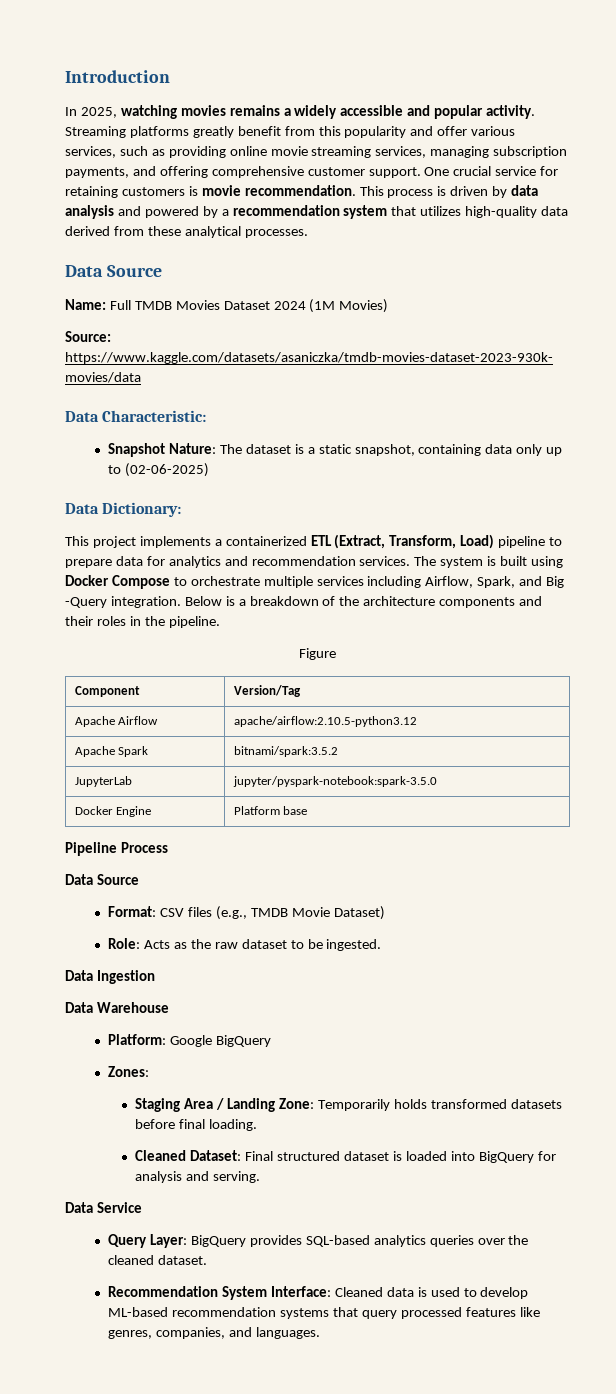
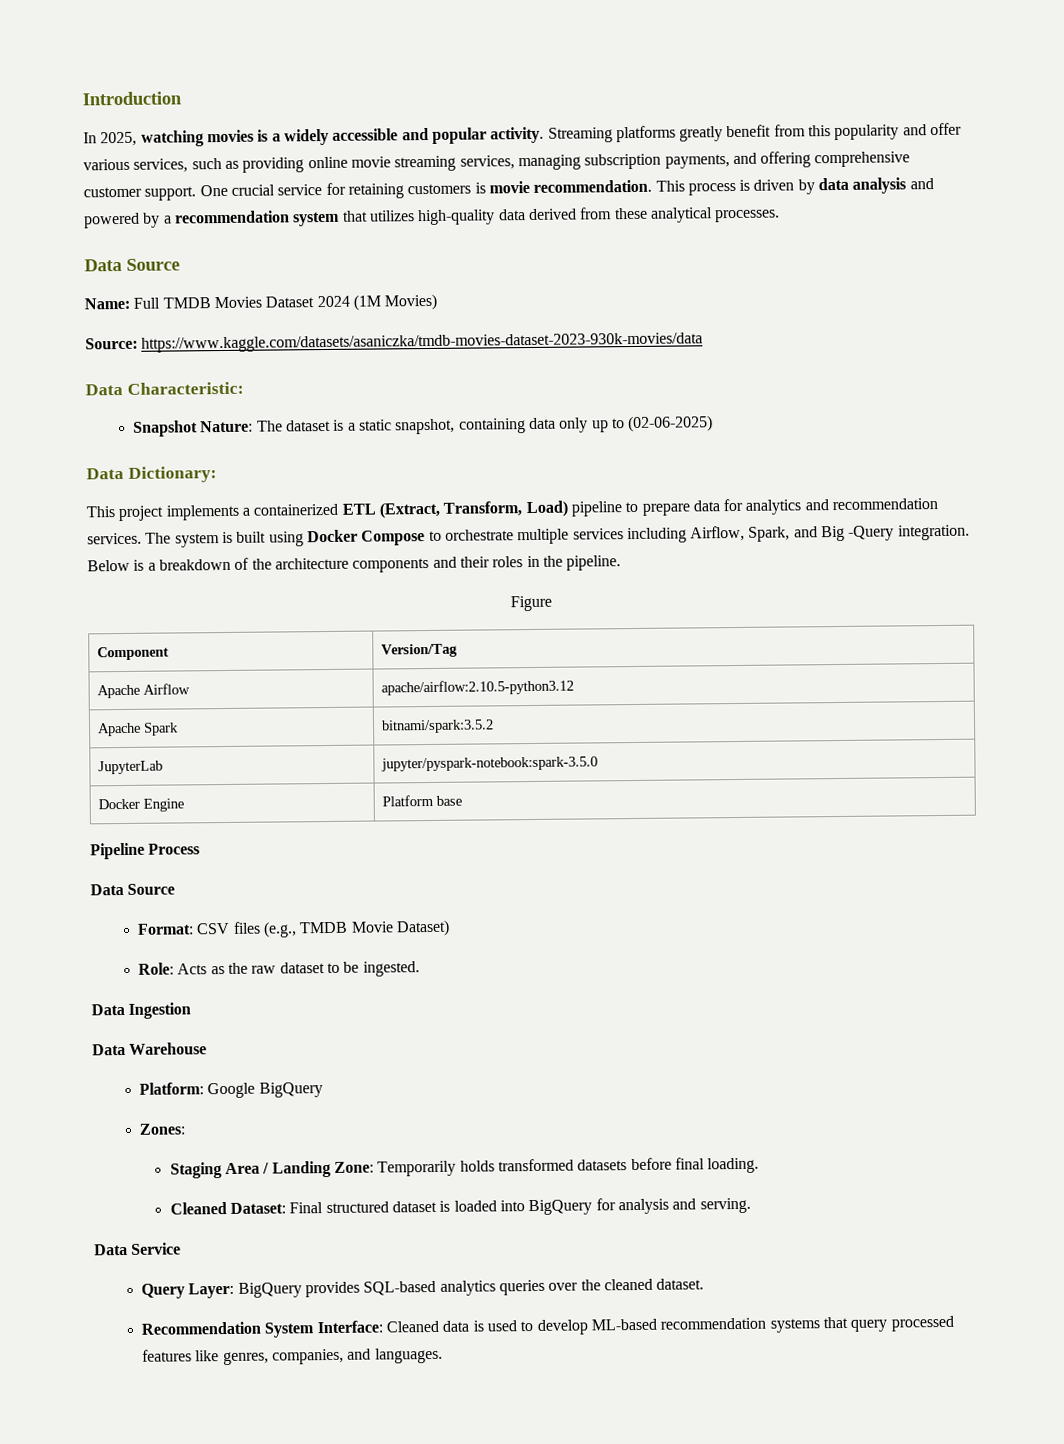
- In 2025, watching movies remains a widely accessible and popular activity.
+ In 2025, watching movies is a widely accessible and popular activity.

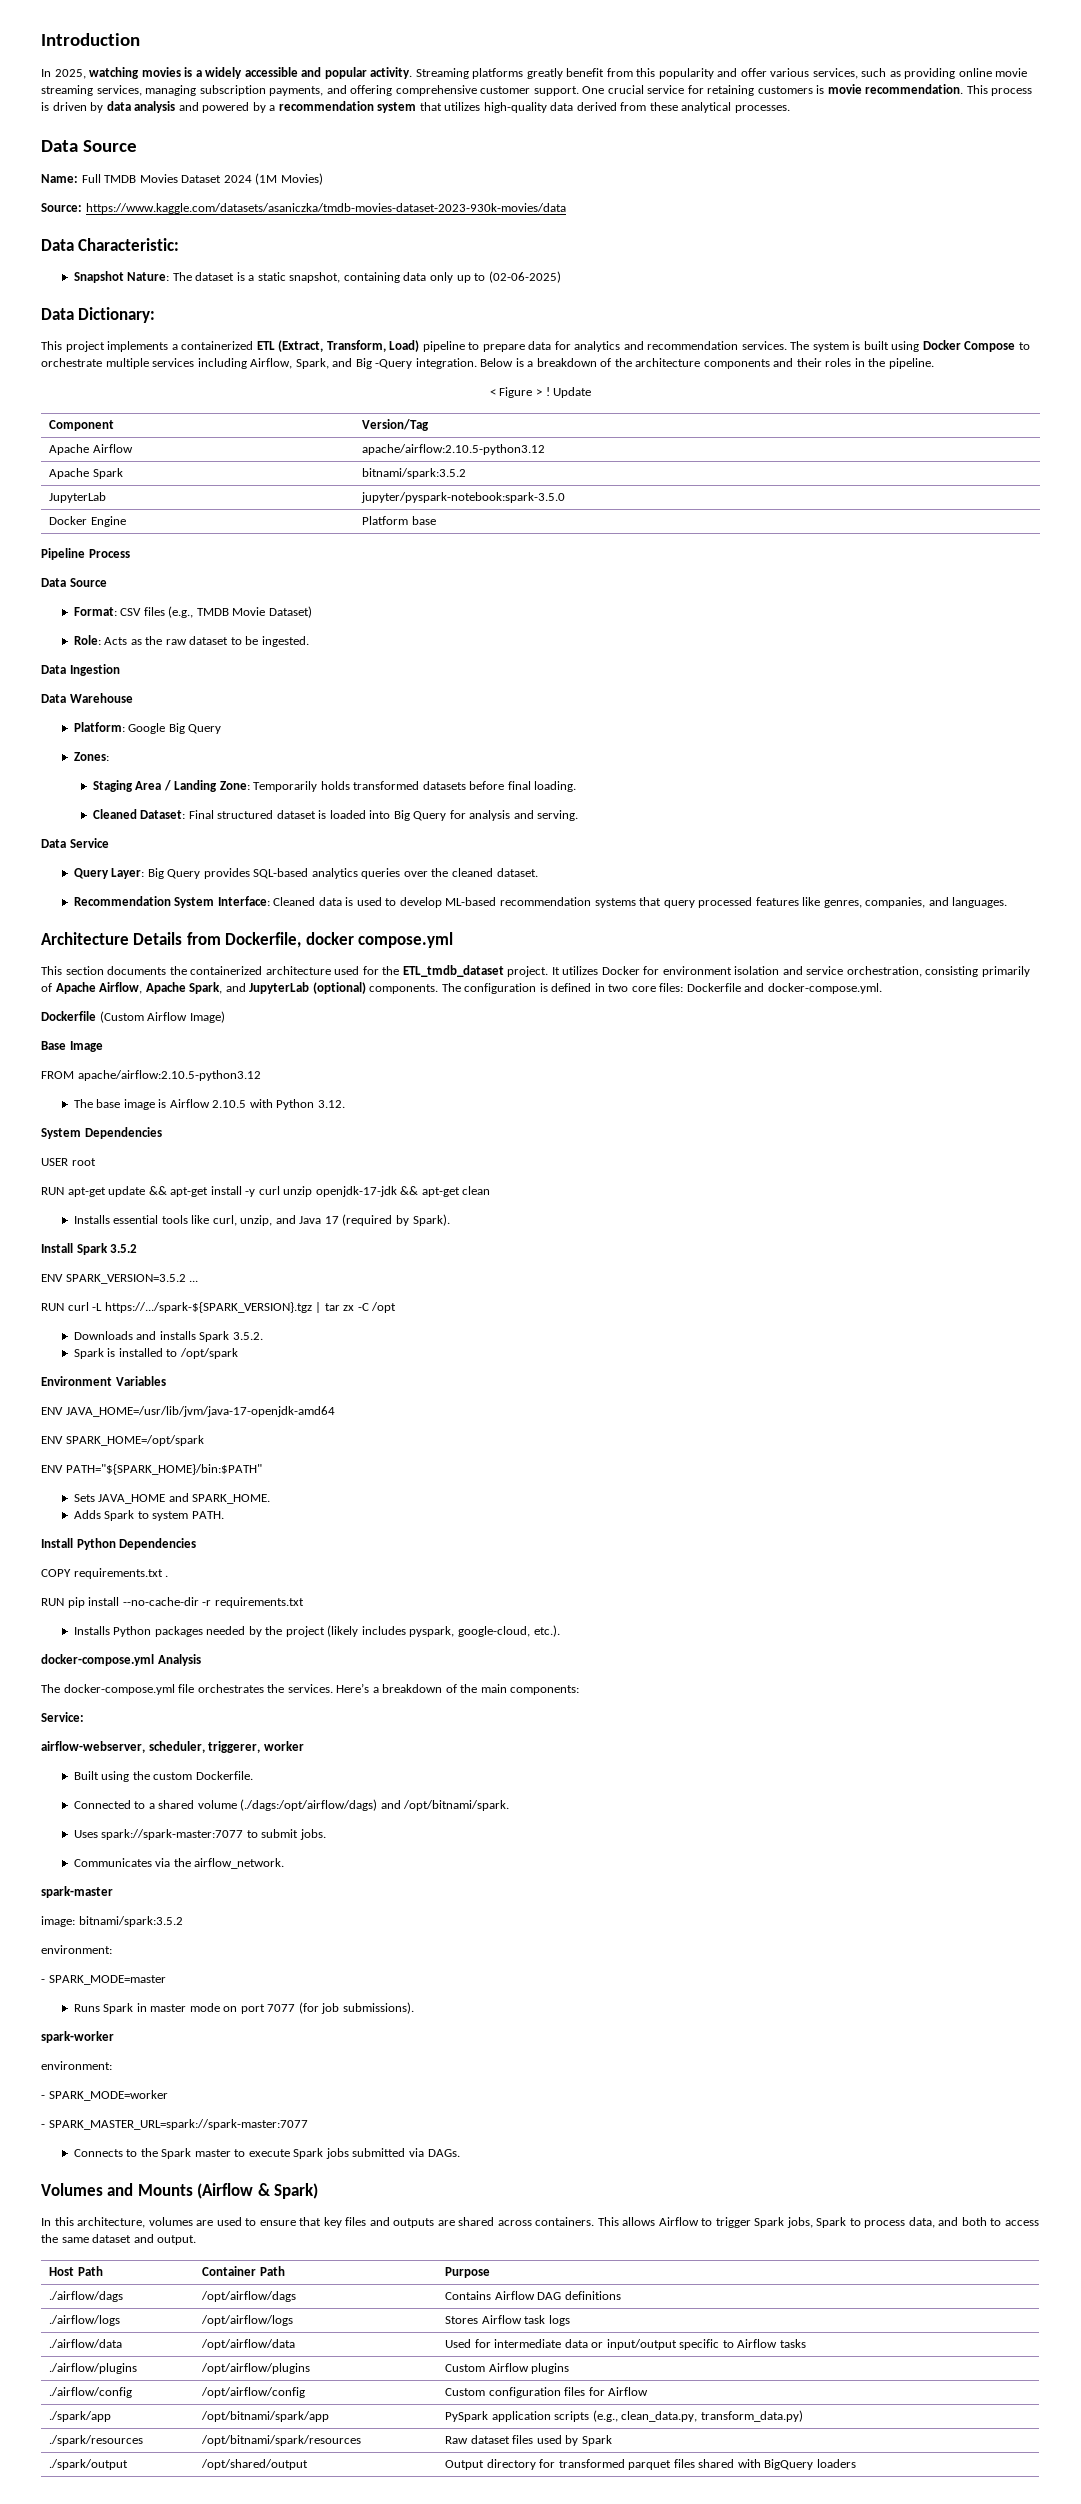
- Figure
+ < Figure > ! Update
- Platform: Google BigQuery
+ Platform: Google Big Query
- Cleaned Dataset: Final structured dataset is loaded into BigQuery for analysis and serving.
+ Cleaned Dataset: Final structured dataset is loaded into Big Query for analysis and serving.
- Query Layer: BigQuery provides SQL-based analytics queries over the cleaned dataset.
+ Query Layer: Big Query provides SQL-based analytics queries over the cleaned dataset.
+ Architecture Details from Dockerfile, docker compose.yml
+ This section documents the containerized architecture used for the ETL_tmdb_dataset project. It utilizes Docker for environment isolation and service orchestration, consisting primarily of Apache Airflow, Apache Spark, and JupyterLab (optional) components. The configuration is defined in two core files: Dockerfile and docker-compose.yml.
+ Dockerfile (Custom Airflow Image)
+ Base Image
+ FROM apache/airflow:2.10.5-python3.12
+ The base image is Airflow 2.10.5 with Python 3.12.
+ System Dependencies
+ USER root
+ RUN apt-get update && apt-get install -y curl unzip openjdk-17-jdk && apt-get clean
+ Installs essential tools like curl, unzip, and Java 17 (required by Spark).
+ Install Spark 3.5.2
+ ENV SPARK_VERSION=3.5.2 ...
+ RUN curl -L https://.../spark-${SPARK_VERSION}.tgz | tar zx -C /opt
+ Downloads and installs Spark 3.5.2.
+ Spark is installed to /opt/spark
+ Environment Variables
+ ENV JAVA_HOME=/usr/lib/jvm/java-17-openjdk-amd64
+ ENV SPARK_HOME=/opt/spark
+ ENV PATH="${SPARK_HOME}/bin:$PATH"
+ Sets JAVA_HOME and SPARK_HOME.
+ Adds Spark to system PATH.
+ Install Python Dependencies
+ COPY requirements.txt .
+ RUN pip install --no-cache-dir -r requirements.txt
+ Installs Python packages needed by the project (likely includes pyspark, google-cloud, etc.).
+ docker-compose.yml Analysis
+ The docker-compose.yml file orchestrates the services. Here’s a breakdown of the main components:
+ Service:
+ airflow-webserver, scheduler, triggerer, worker
+ Built using the custom Dockerfile.
+ Connected to a shared volume (./dags:/opt/airflow/dags) and /opt/bitnami/spark.
+ Uses spark://spark-master:7077 to submit jobs.
+ Communicates via the airflow_network.
+ spark-master
+ image: bitnami/spark:3.5.2
+ environment:
+ - SPARK_MODE=master
+ Runs Spark in master mode on port 7077 (for job submissions).
+ spark-worker
+ environment:
+ - SPARK_MODE=worker
+ - SPARK_MASTER_URL=spark://spark-master:7077
+ Connects to the Spark master to execute Spark jobs submitted via DAGs.
+ Volumes and Mounts (Airflow & Spark)
+ In this architecture, volumes are used to ensure that key files and outputs are shared across containers. This allows Airflow to trigger Spark jobs, Spark to process data, and both to access the same dataset and output.
+ Host Path | Container Path | Purpose
+ ./airflow/dags | /opt/airflow/dags | Contains Airflow DAG definitions
+ ./airflow/logs | /opt/airflow/logs | Stores Airflow task logs
+ ./airflow/data | /opt/airflow/data | Used for intermediate data or input/output specific to Airflow tasks
+ ./airflow/plugins | /opt/airflow/plugins | Custom Airflow plugins
+ ./airflow/config | /opt/airflow/config | Custom configuration files for Airflow
+ ./spark/app | /opt/bitnami/spark/app | PySpark application scripts (e.g., clean_data.py, transform_data.py)
+ ./spark/resources | /opt/bitnami/spark/resources | Raw dataset files used by Spark
+ ./spark/output | /opt/shared/output | Output directory for transformed parquet files shared with BigQuery loaders

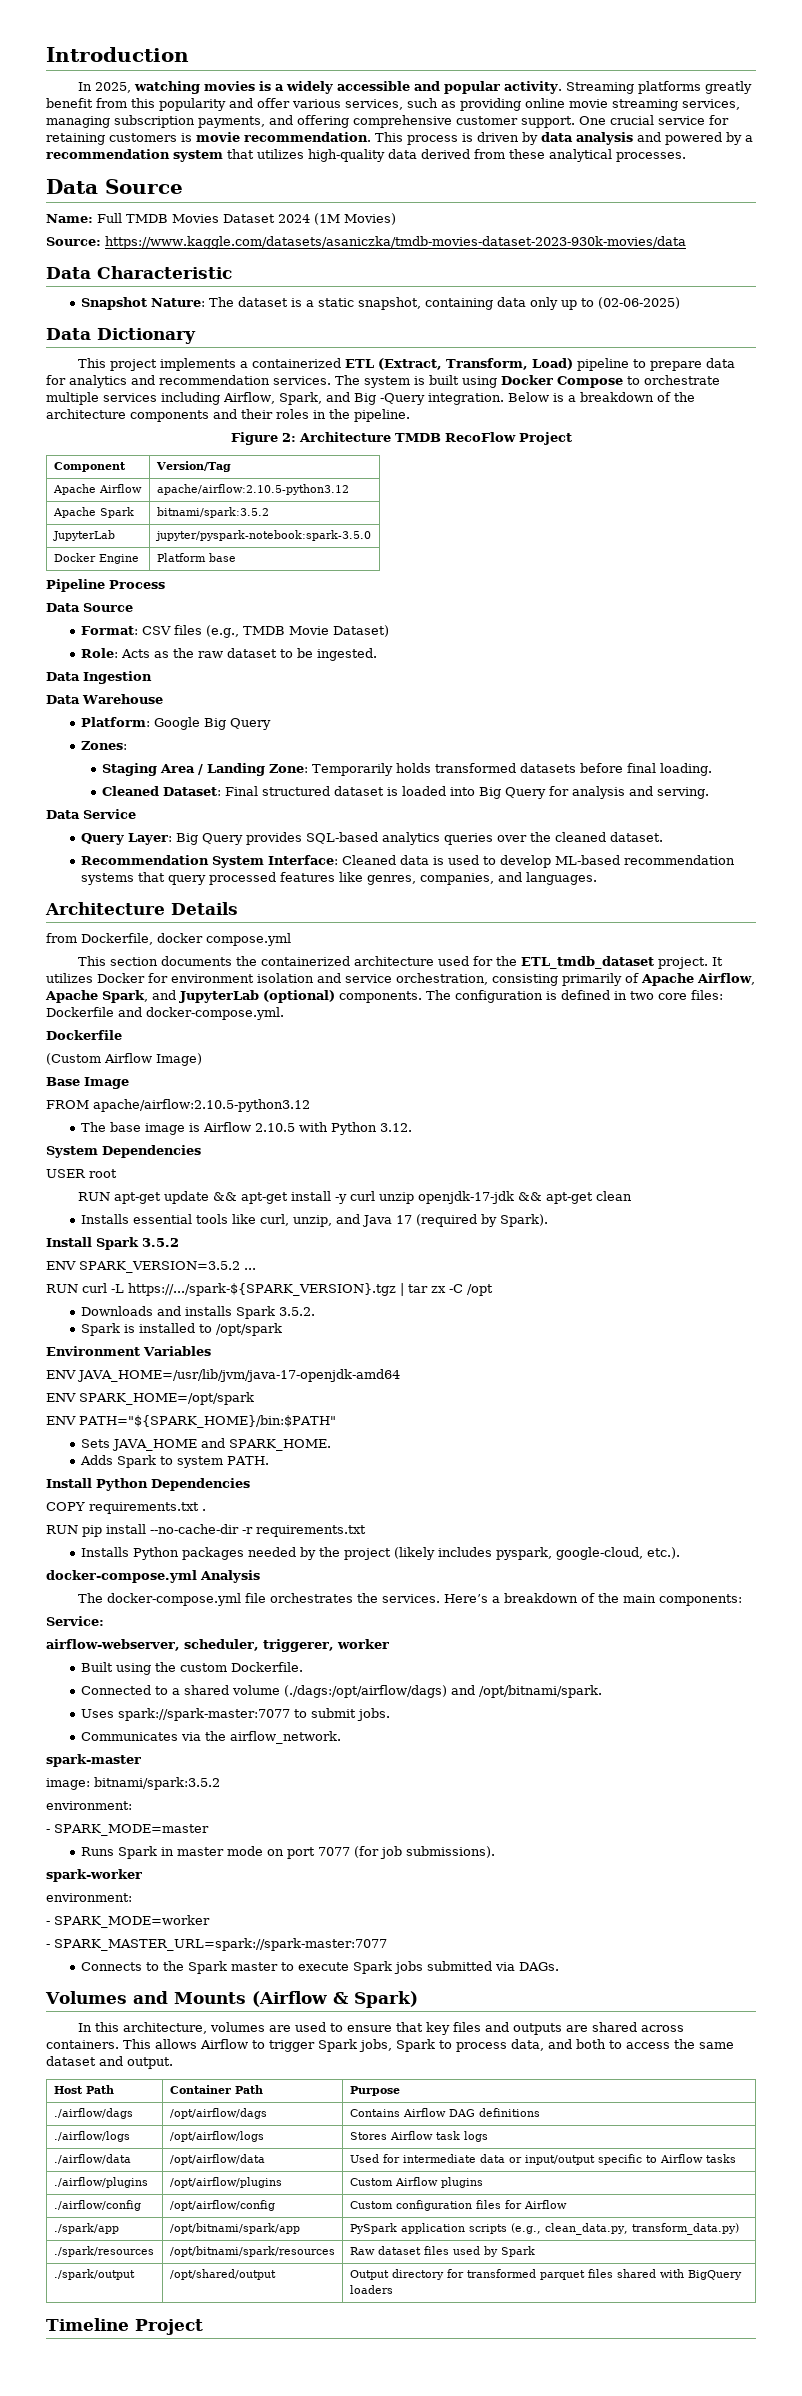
- Data Characteristic:
+ Data Characteristic
- Data Dictionary:
+ Data Dictionary
- < Figure > ! Update
+ Figure 2: Architecture TMDB RecoFlow Project
- Architecture Details from Dockerfile, docker compose.yml
+ Architecture Details
+ from Dockerfile, docker compose.yml
  The configuration is defined in two core files: Dockerfile and docker-compose.yml.
- Dockerfile (Custom Airflow Image)
+ Dockerfile
+ (Custom Airflow Image)
+ Timeline Project

